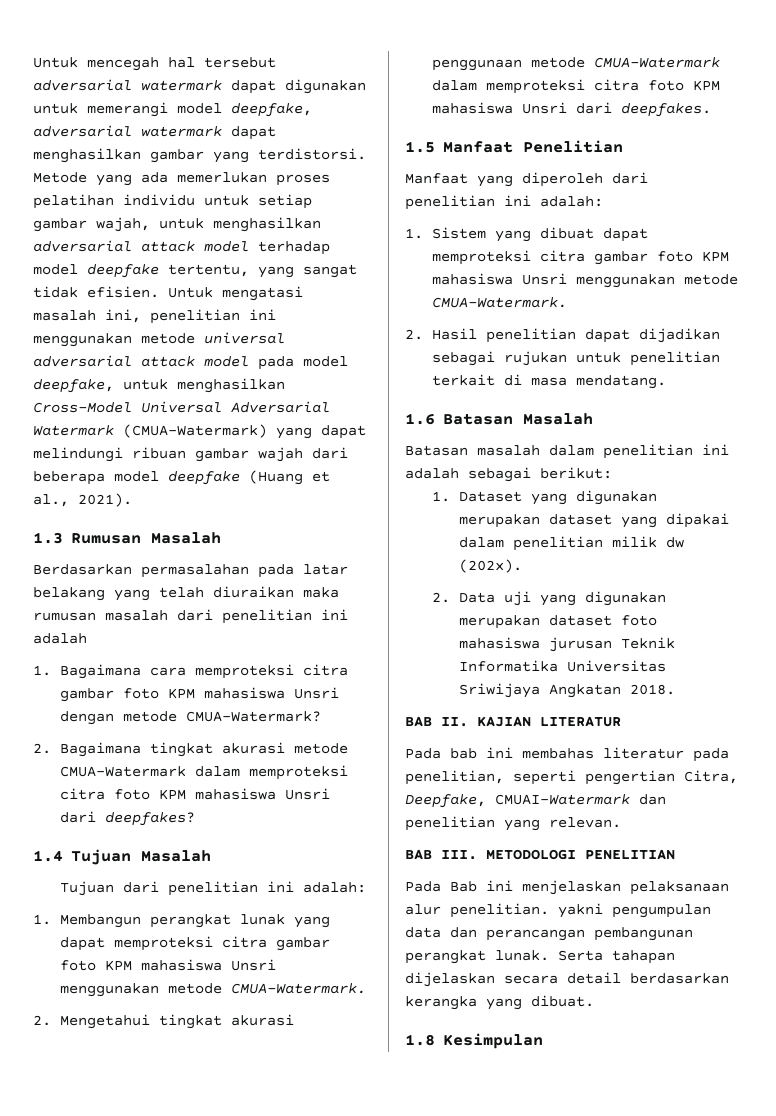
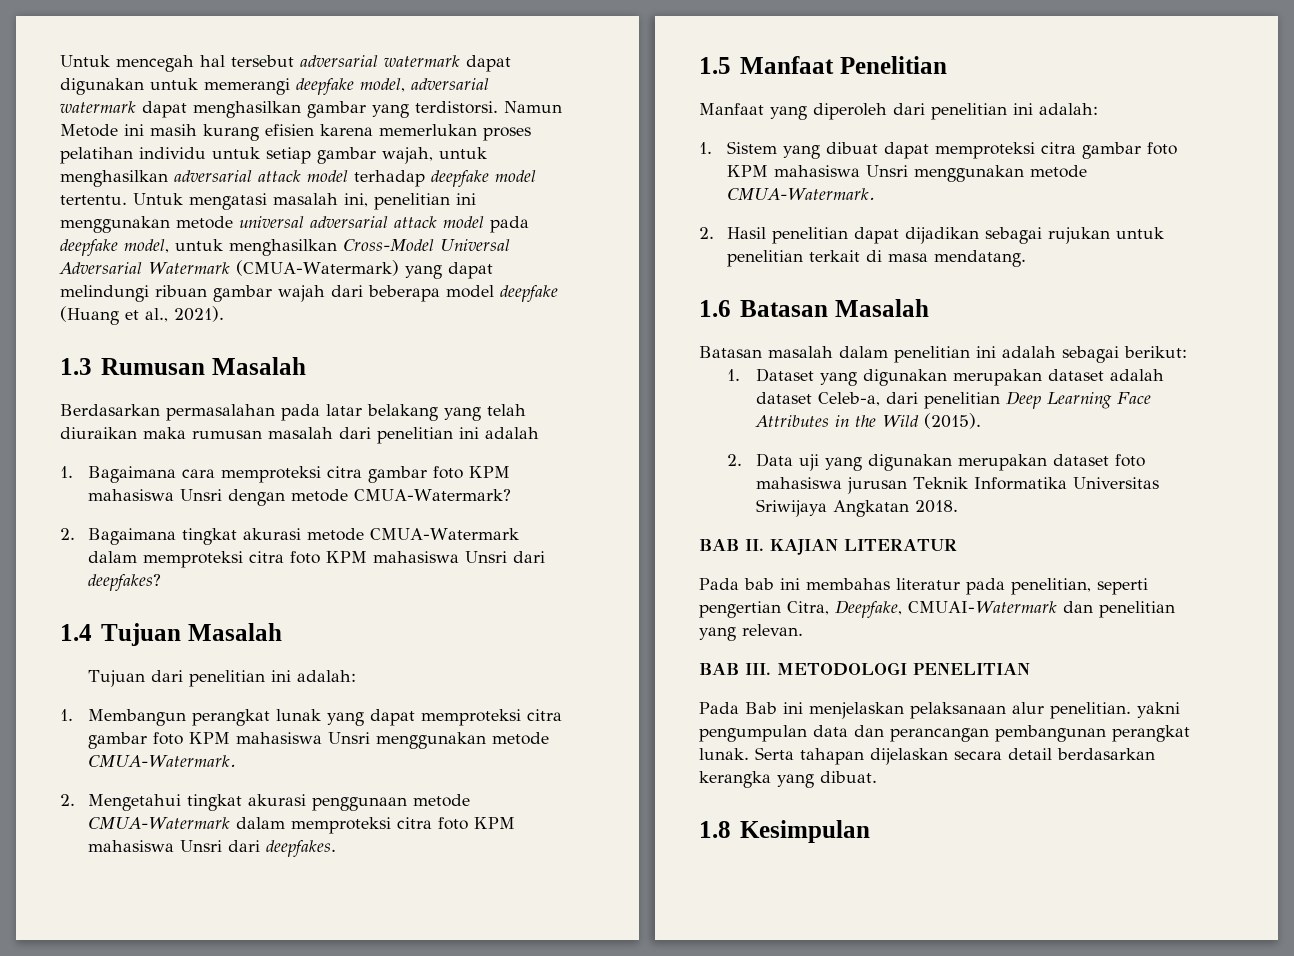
- Untuk mencegah hal tersebut adversarial watermark dapat digunakan untuk memerangi model deepfake, adversarial watermark dapat menghasilkan gambar yang terdistorsi.
+ Untuk mencegah hal tersebut adversarial watermark dapat digunakan untuk memerangi deepfake model, adversarial watermark dapat menghasilkan gambar yang terdistorsi.
- Metode yang ada memerlukan proses pelatihan individu untuk setiap gambar wajah, untuk menghasilkan adversarial attack model terhadap model deepfake tertentu, yang sangat tidak efisien.
+ Namun Metode ini masih kurang efisien karena memerlukan proses pelatihan individu untuk setiap gambar wajah, untuk menghasilkan adversarial attack model terhadap deepfake model tertentu.
- Untuk mengatasi masalah ini, penelitian ini menggunakan metode universal adversarial attack model pada model deepfake, untuk menghasilkan Cross-Model Universal Adversarial Watermark (CMUA-Watermark) yang dapat melindungi ribuan gambar wajah dari beberapa model deepfake (Huang et al., 2021).
+ Untuk mengatasi masalah ini, penelitian ini menggunakan metode universal adversarial attack model pada deepfake model, untuk menghasilkan Cross-Model Universal Adversarial Watermark (CMUA-Watermark) yang dapat melindungi ribuan gambar wajah dari beberapa model deepfake (Huang et al., 2021).
- 1. Dataset yang digunakan merupakan dataset yang dipakai dalam penelitian milik dw (202x).
+ 1. Dataset yang digunakan merupakan dataset adalah dataset Celeb-a, dari penelitian Deep Learning Face Attributes in the Wild (2015).

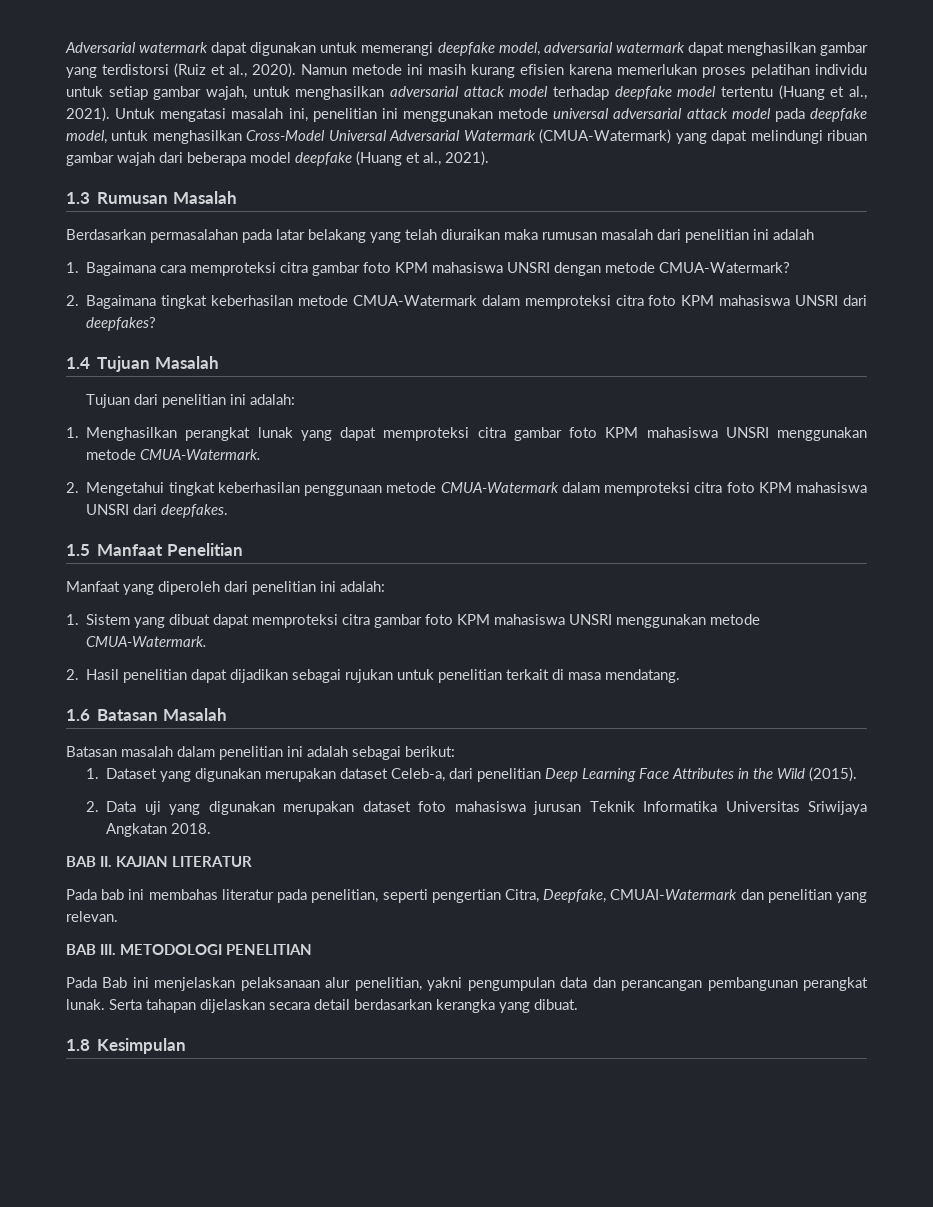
- Untuk mencegah hal tersebut adversarial watermark dapat digunakan untuk memerangi deepfake model, adversarial watermark dapat menghasilkan gambar yang terdistorsi. Namun Metode ini masih kurang efisien karena memerlukan proses pelatihan individu untuk setiap gambar wajah, untuk menghasilkan adversarial attack model terhadap deepfake model tertentu.
+ Adversarial watermark dapat digunakan untuk memerangi deepfake model, adversarial watermark dapat menghasilkan gambar yang terdistorsi (Ruiz et al., 2020). Namun metode ini masih kurang efisien karena memerlukan proses pelatihan individu untuk setiap gambar wajah, untuk menghasilkan adversarial attack model terhadap deepfake model tertentu (Huang et al., 2021).
- 1. Bagaimana cara memproteksi citra gambar foto KPM mahasiswa Unsri dengan metode CMUA-Watermark?
+ 1. Bagaimana cara memproteksi citra gambar foto KPM mahasiswa UNSRI dengan metode CMUA-Watermark?
- 2. Bagaimana tingkat akurasi metode CMUA-Watermark dalam memproteksi citra foto KPM mahasiswa Unsri dari deepfakes?
+ 2. Bagaimana tingkat keberhasilan metode CMUA-Watermark dalam memproteksi citra foto KPM mahasiswa UNSRI dari deepfakes?
- 1. Membangun perangkat lunak yang dapat memproteksi citra gambar foto KPM mahasiswa Unsri menggunakan metode CMUA-Watermark.
+ 1. Menghasilkan perangkat lunak yang dapat memproteksi citra gambar foto KPM mahasiswa UNSRI menggunakan metode CMUA-Watermark.
- 2. Mengetahui tingkat akurasi penggunaan metode CMUA-Watermark dalam memproteksi citra foto KPM mahasiswa Unsri dari deepfakes.
+ 2. Mengetahui tingkat keberhasilan penggunaan metode CMUA-Watermark dalam memproteksi citra foto KPM mahasiswa UNSRI dari deepfakes.
- 1. Sistem yang dibuat dapat memproteksi citra gambar foto KPM mahasiswa Unsri menggunakan metode CMUA-Watermark.
+ 1. Sistem yang dibuat dapat memproteksi citra gambar foto KPM mahasiswa UNSRI menggunakan metode CMUA-Watermark.
- 1. Dataset yang digunakan merupakan dataset adalah dataset Celeb-a, dari penelitian Deep Learning Face Attributes in the Wild (2015).
+ 1. Dataset yang digunakan merupakan dataset Celeb-a, dari penelitian Deep Learning Face Attributes in the Wild (2015).
- Pada Bab ini menjelaskan pelaksanaan alur penelitian. yakni pengumpulan data dan perancangan pembangunan perangkat lunak.
+ Pada Bab ini menjelaskan pelaksanaan alur penelitian, yakni pengumpulan data dan perancangan pembangunan perangkat lunak.

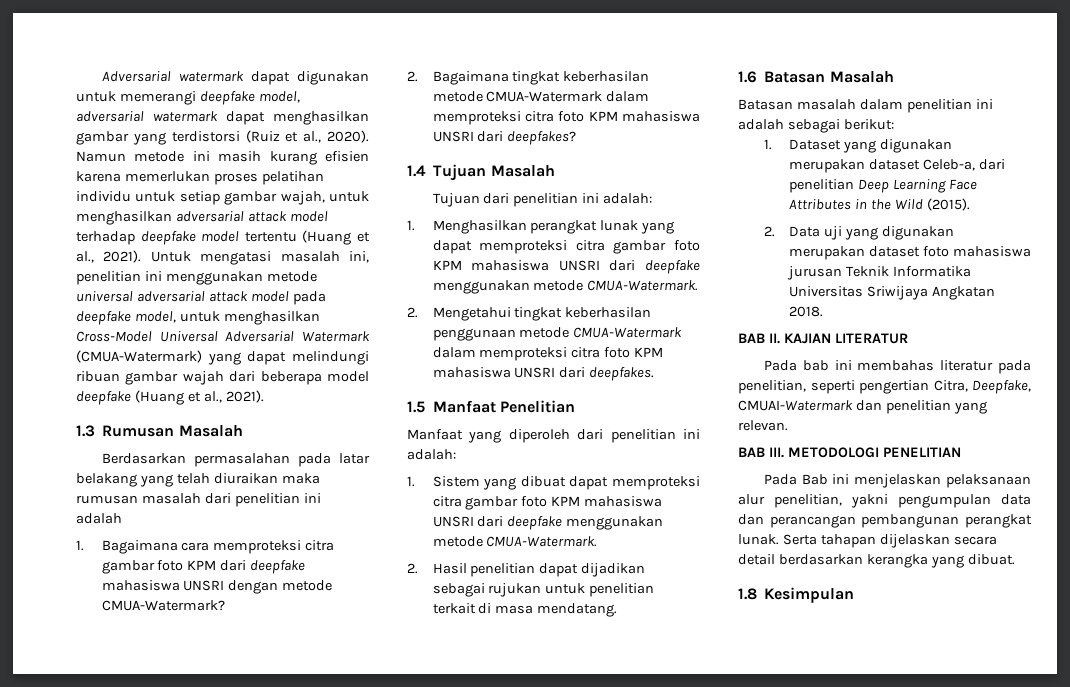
- 1. Bagaimana cara memproteksi citra gambar foto KPM mahasiswa UNSRI dengan metode CMUA-Watermark?
+ 1. Bagaimana cara memproteksi citra gambar foto KPM dari deepfake mahasiswa UNSRI dengan metode CMUA-Watermark?
- 1. Menghasilkan perangkat lunak yang dapat memproteksi citra gambar foto KPM mahasiswa UNSRI menggunakan metode CMUA-Watermark.
+ 1. Menghasilkan perangkat lunak yang dapat memproteksi citra gambar foto KPM mahasiswa UNSRI dari deepfake menggunakan metode CMUA-Watermark.
- 1. Sistem yang dibuat dapat memproteksi citra gambar foto KPM mahasiswa UNSRI menggunakan metode CMUA-Watermark.
+ 1. Sistem yang dibuat dapat memproteksi citra gambar foto KPM mahasiswa UNSRI dari deepfake menggunakan metode CMUA-Watermark.

